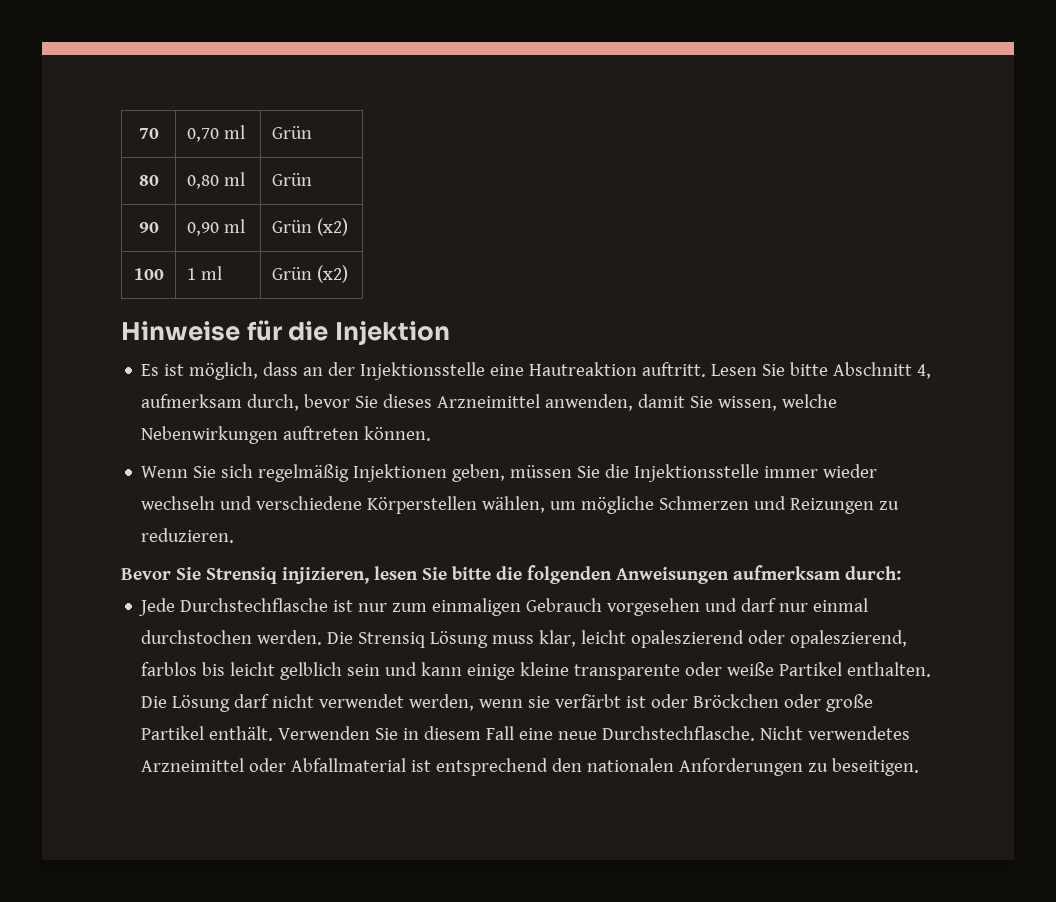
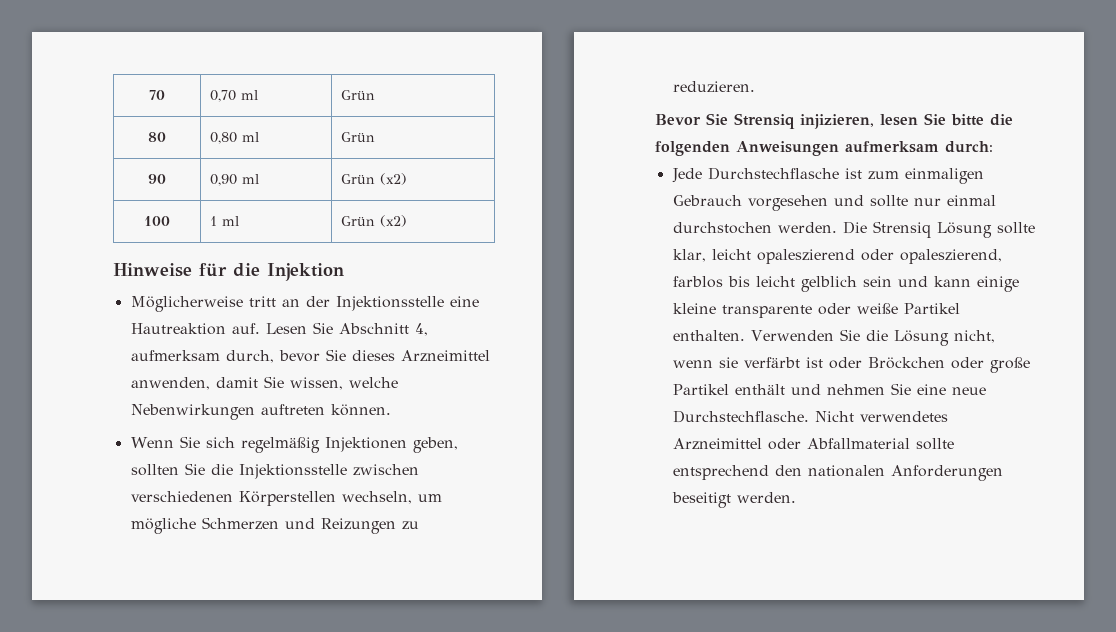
- Es ist möglich, dass an der Injektionsstelle eine Hautreaktion auftritt.
+ Möglicherweise tritt an der Injektionsstelle eine Hautreaktion auf.
- Lesen Sie bitte Abschnitt 4, aufmerksam durch, bevor Sie dieses Arzneimittel anwenden, damit Sie wissen, welche Nebenwirkungen auftreten können.
+ Lesen Sie Abschnitt 4, aufmerksam durch, bevor Sie dieses Arzneimittel anwenden, damit Sie wissen, welche Nebenwirkungen auftreten können.
- Wenn Sie sich regelmäßig Injektionen geben, müssen Sie die Injektionsstelle immer wieder wechseln und verschiedene Körperstellen wählen, um mögliche Schmerzen und Reizungen zu reduzieren.
+ Wenn Sie sich regelmäßig Injektionen geben, sollten Sie die Injektionsstelle zwischen verschiedenen Körperstellen wechseln, um mögliche Schmerzen und Reizungen zu reduzieren.
- Jede Durchstechflasche ist nur zum einmaligen Gebrauch vorgesehen und darf nur einmal durchstochen werden.
+ Jede Durchstechflasche ist zum einmaligen Gebrauch vorgesehen und sollte nur einmal durchstochen werden.
- Die Strensiq Lösung muss klar, leicht opaleszierend oder opaleszierend, farblos bis leicht gelblich sein und kann einige kleine transparente oder weiße Partikel enthalten.
+ Die Strensiq Lösung sollte klar, leicht opaleszierend oder opaleszierend, farblos bis leicht gelblich sein und kann einige kleine transparente oder weiße Partikel enthalten.
- Die Lösung darf nicht verwendet werden, wenn sie verfärbt ist oder Bröckchen oder große Partikel enthält. Verwenden Sie in diesem Fall eine neue Durchstechflasche.
+ Verwenden Sie die Lösung nicht, wenn sie verfärbt ist oder Bröckchen oder große Partikel enthält und nehmen Sie eine neue Durchstechflasche.
- Nicht verwendetes Arzneimittel oder Abfallmaterial ist entsprechend den nationalen Anforderungen zu beseitigen.
+ Nicht verwendetes Arzneimittel oder Abfallmaterial sollte entsprechend den nationalen Anforderungen beseitigt werden.

